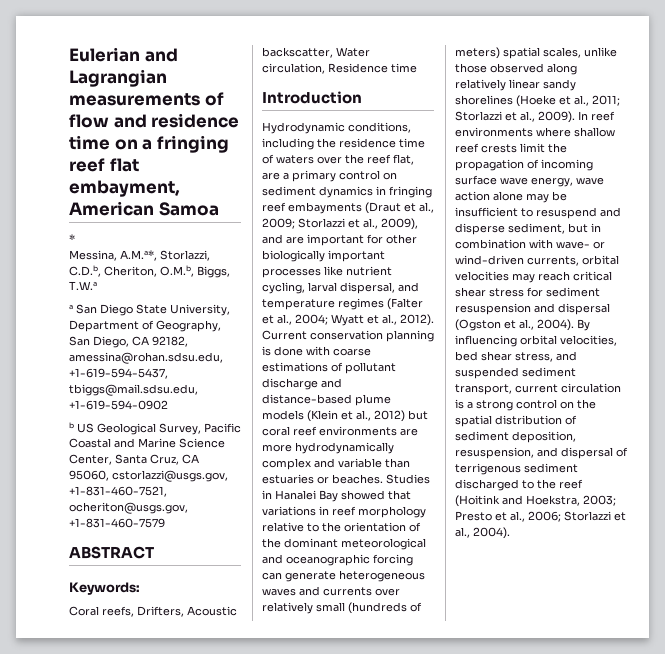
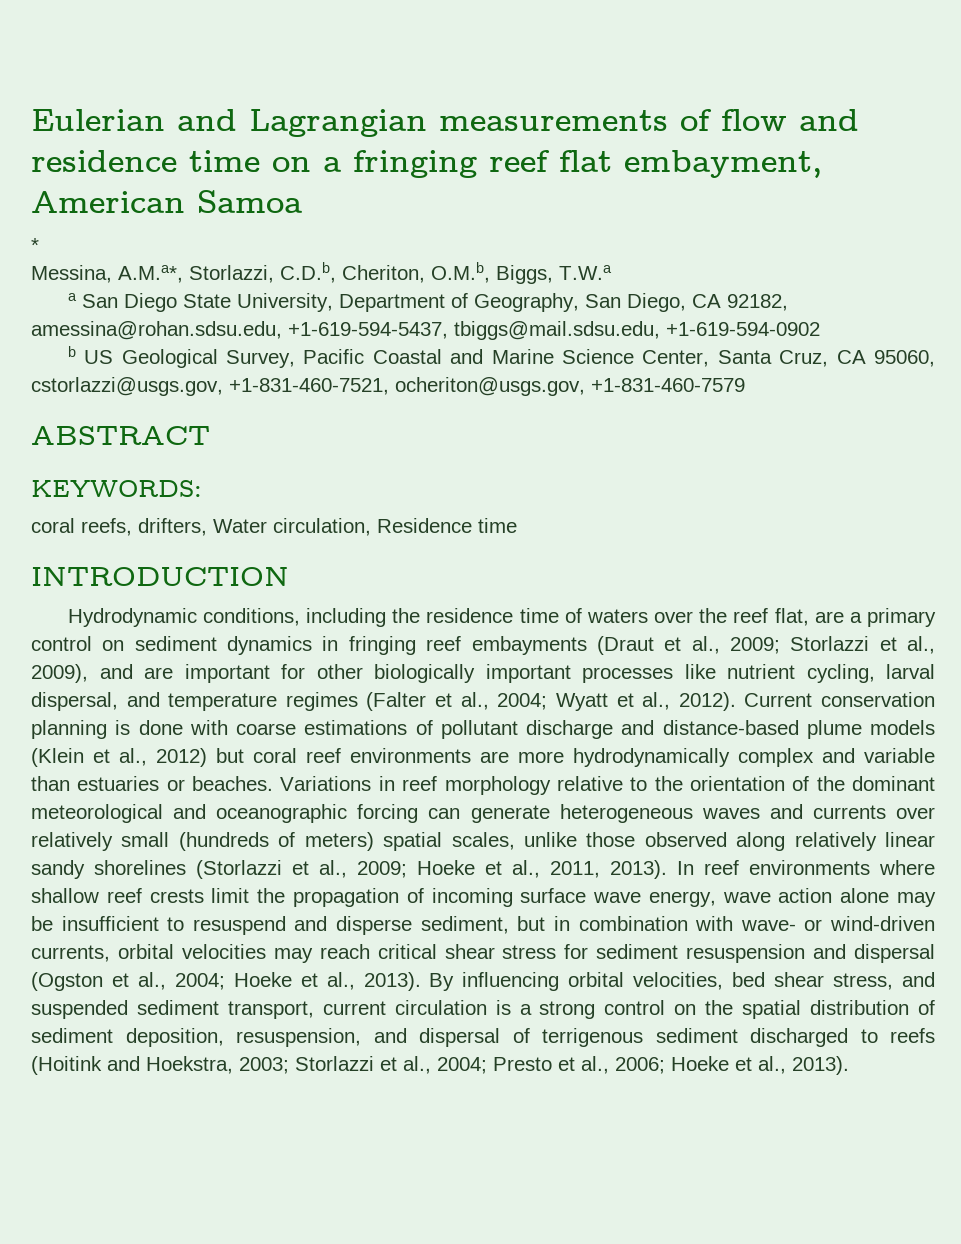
- Keywords:
- Coral reefs, Drifters, Acoustic backscatter, Water circulation, Residence time
+ KEYWORDS:
+ coral reefs, drifters, Water circulation, Residence time
- Introduction
+ INTRODUCTION
- Studies in Hanalei Bay showed that variations in reef morphology relative to the orientation of the dominant meteorological and oceanographic forcing can generate heterogeneous waves and currents over relatively small (hundreds of meters) spatial scales, unlike those observed along relatively linear sandy shorelines (Hoeke et al., 2011; Storlazzi et al., 2009).
+ Variations in reef morphology relative to the orientation of the dominant meteorological and oceanographic forcing can generate heterogeneous waves and currents over relatively small (hundreds of meters) spatial scales, unlike those observed along relatively linear sandy shorelines (Storlazzi et al., 2009; Hoeke et al., 2011, 2013).
- In reef environments where shallow reef crests limit the propagation of incoming surface wave energy, wave action alone may be insufficient to resuspend and disperse sediment, but in combination with wave- or wind-driven currents, orbital velocities may reach critical shear stress for sediment resuspension and dispersal (Ogston et al., 2004).
+ In reef environments where shallow reef crests limit the propagation of incoming surface wave energy, wave action alone may be insufficient to resuspend and disperse sediment, but in combination with wave- or wind-driven currents, orbital velocities may reach critical shear stress for sediment resuspension and dispersal (Ogston et al., 2004; Hoeke et al., 2013).
- By influencing orbital velocities, bed shear stress, and suspended sediment transport, current circulation is a strong control on the spatial distribution of sediment deposition, resuspension, and dispersal of terrigenous sediment discharged to the reef (Hoitink and Hoekstra, 2003; Presto et al., 2006; Storlazzi et al., 2004).
+ By influencing orbital velocities, bed shear stress, and suspended sediment transport, current circulation is a strong control on the spatial distribution of sediment deposition, resuspension, and dispersal of terrigenous sediment discharged to reefs (Hoitink and Hoekstra, 2003; Storlazzi et al., 2004; Presto et al., 2006; Hoeke et al., 2013).

